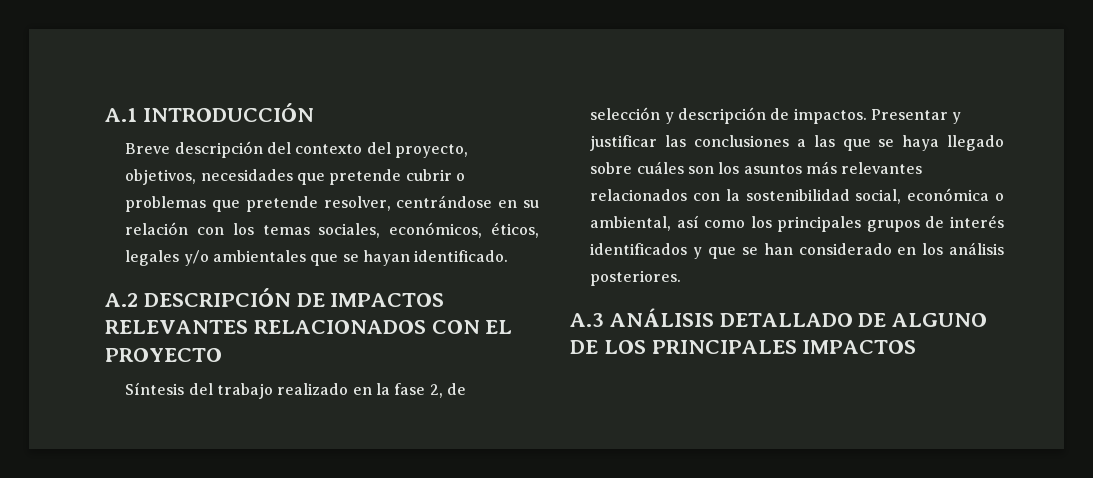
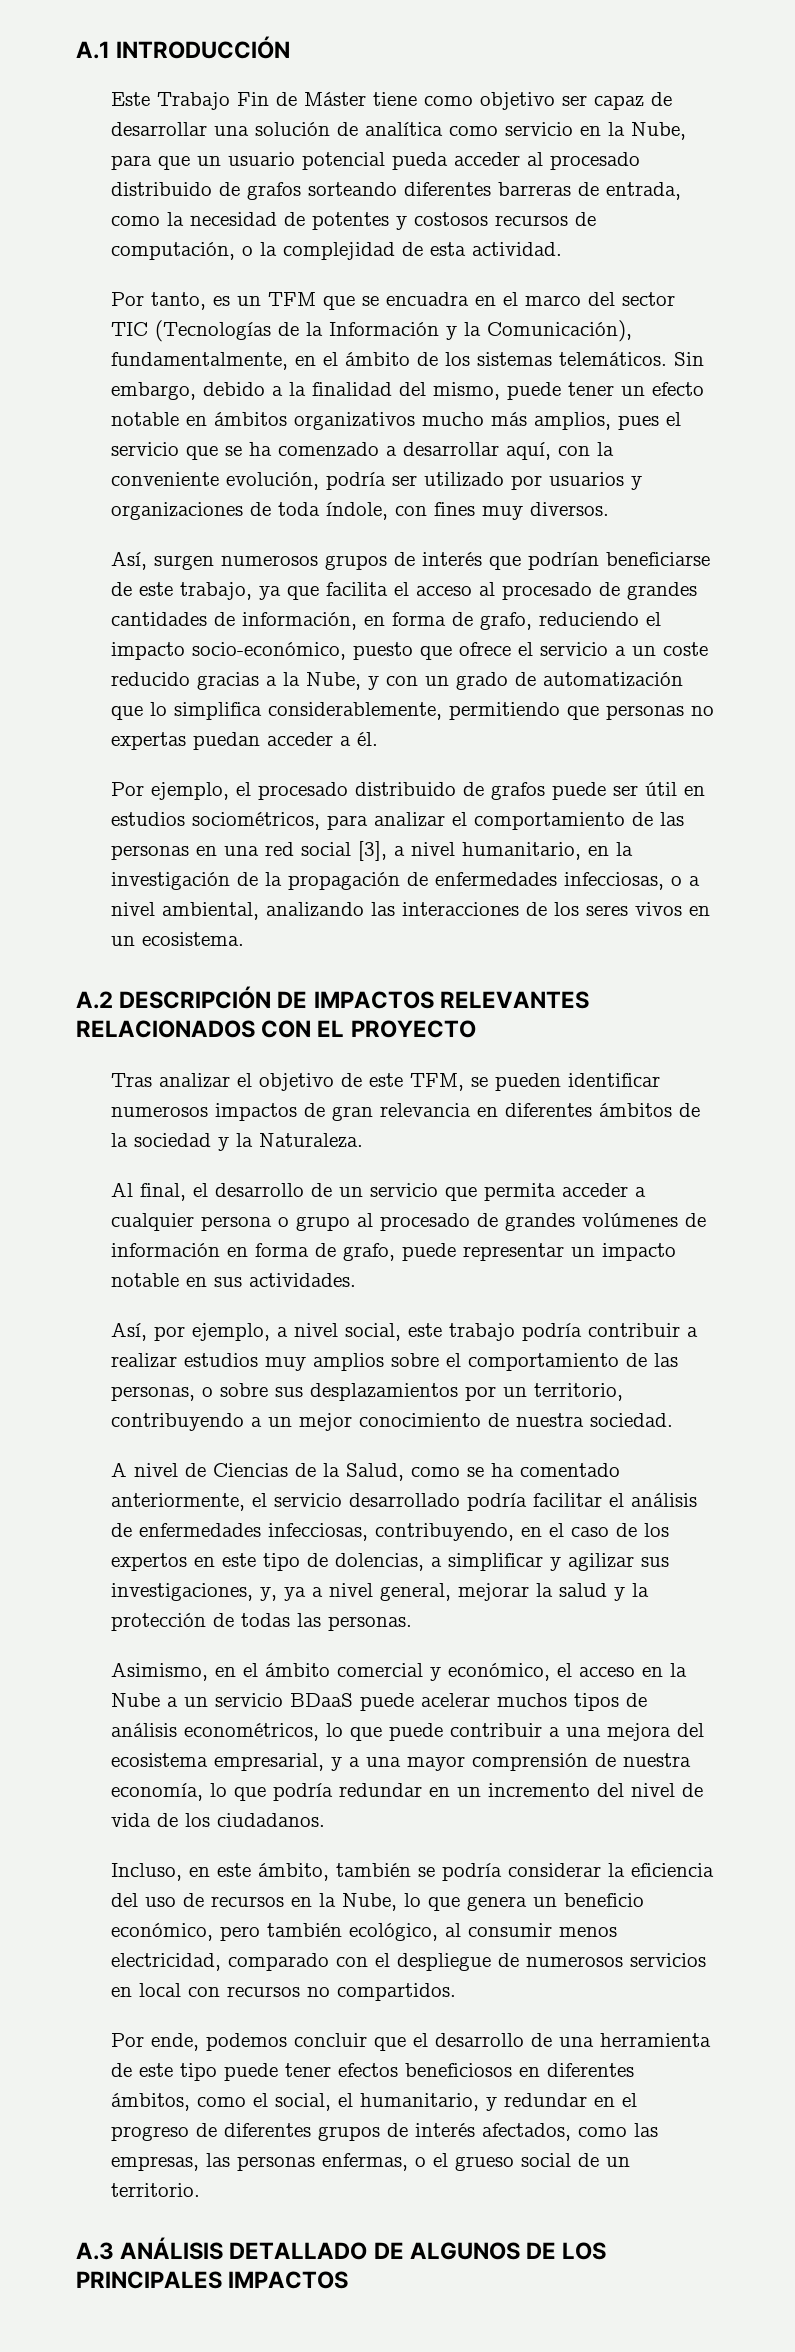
- Breve descripción del contexto del proyecto, objetivos, necesidades que pretende cubrir o problemas que pretende resolver, centrándose en su relación con los temas sociales, económicos, éticos, legales y/o ambientales que se hayan identificado.
+ Este Trabajo Fin de Máster tiene como objetivo ser capaz de desarrollar una solución de analítica como servicio en la Nube, para que un usuario potencial pueda acceder al procesado distribuido de grafos sorteando diferentes barreras de entrada, como la necesidad de potentes y costosos recursos de computación, o la complejidad de esta actividad.
+ Por tanto, es un TFM que se encuadra en el marco del sector TIC (Tecnologías de la Información y la Comunicación), fundamentalmente, en el ámbito de los sistemas telemáticos. Sin embargo, debido a la finalidad del mismo, puede tener un efecto notable en ámbitos organizativos mucho más amplios, pues el servicio que se ha comenzado a desarrollar aquí, con la conveniente evolución, podría ser utilizado por usuarios y organizaciones de toda índole, con fines muy diversos.
+ Así, surgen numerosos grupos de interés que podrían beneficiarse de este trabajo, ya que facilita el acceso al procesado de grandes cantidades de información, en forma de grafo, reduciendo el impacto socio-económico, puesto que ofrece el servicio a un coste reducido gracias a la Nube, y con un grado de automatización que lo simplifica considerablemente, permitiendo que personas no expertas puedan acceder a él.
+ Por ejemplo, el procesado distribuido de grafos puede ser útil en estudios sociométricos, para analizar el comportamiento de las personas en una red social [3], a nivel humanitario, en la investigación de la propagación de enfermedades infecciosas, o a nivel ambiental, analizando las interacciones de los seres vivos en un ecosistema.
- Síntesis del trabajo realizado en la fase 2, de selección y descripción de impactos. Presentar y justificar las conclusiones a las que se haya llegado sobre cuáles son los asuntos más relevantes relacionados con la sostenibilidad social, económica o ambiental, así como los principales grupos de interés identificados y que se han considerado en los análisis posteriores.
+ Tras analizar el objetivo de este TFM, se pueden identificar numerosos impactos de gran relevancia en diferentes ámbitos de la sociedad y la Naturaleza.
+ Al final, el desarrollo de un servicio que permita acceder a cualquier persona o grupo al procesado de grandes volúmenes de información en forma de grafo, puede representar un impacto notable en sus actividades.
+ Así, por ejemplo, a nivel social, este trabajo podría contribuir a realizar estudios muy amplios sobre el comportamiento de las personas, o sobre sus desplazamientos por un territorio, contribuyendo a un mejor conocimiento de nuestra sociedad.
+ A nivel de Ciencias de la Salud, como se ha comentado anteriormente, el servicio desarrollado podría facilitar el análisis de enfermedades infecciosas, contribuyendo, en el caso de los expertos en este tipo de dolencias, a simplificar y agilizar sus investigaciones, y, ya a nivel general, mejorar la salud y la protección de todas las personas.
+ Asimismo, en el ámbito comercial y económico, el acceso en la Nube a un servicio BDaaS puede acelerar muchos tipos de análisis econométricos, lo que puede contribuir a una mejora del ecosistema empresarial, y a una mayor comprensión de nuestra economía, lo que podría redundar en un incremento del nivel de vida de los ciudadanos.
+ Incluso, en este ámbito, también se podría considerar la eficiencia del uso de recursos en la Nube, lo que genera un beneficio económico, pero también ecológico, al consumir menos electricidad, comparado con el despliegue de numerosos servicios en local con recursos no compartidos.
+ Por ende, podemos concluir que el desarrollo de una herramienta de este tipo puede tener efectos beneficiosos en diferentes ámbitos, como el social, el humanitario, y redundar en el progreso de diferentes grupos de interés afectados, como las empresas, las personas enfermas, o el grueso social de un territorio.
- A.3 ANÁLISIS DETALLADO DE ALGUNO DE LOS PRINCIPALES IMPACTOS
+ A.3 ANÁLISIS DETALLADO DE ALGUNOS DE LOS PRINCIPALES IMPACTOS

